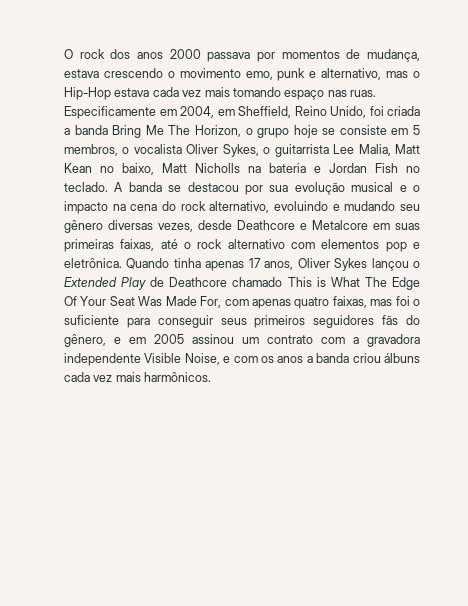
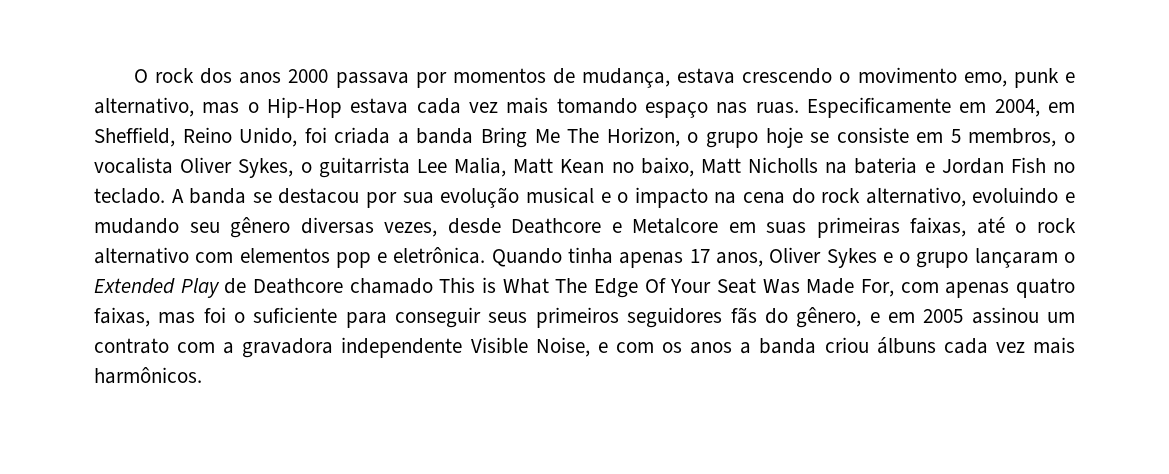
- Quando tinha apenas 17 anos, Oliver Sykes lançou o Extended Play de Deathcore chamado This is What The Edge Of Your Seat Was Made For, com apenas quatro faixas, mas foi o suficiente para conseguir seus primeiros seguidores fãs do gênero, e em 2005 assinou um contrato com a gravadora independente Visible Noise, e com os anos a banda criou álbuns cada vez mais harmônicos.
+ Quando tinha apenas 17 anos, Oliver Sykes e o grupo lançaram o Extended Play de Deathcore chamado This is What The Edge Of Your Seat Was Made For, com apenas quatro faixas, mas foi o suficiente para conseguir seus primeiros seguidores fãs do gênero, e em 2005 assinou um contrato com a gravadora independente Visible Noise, e com os anos a banda criou álbuns cada vez mais harmônicos.

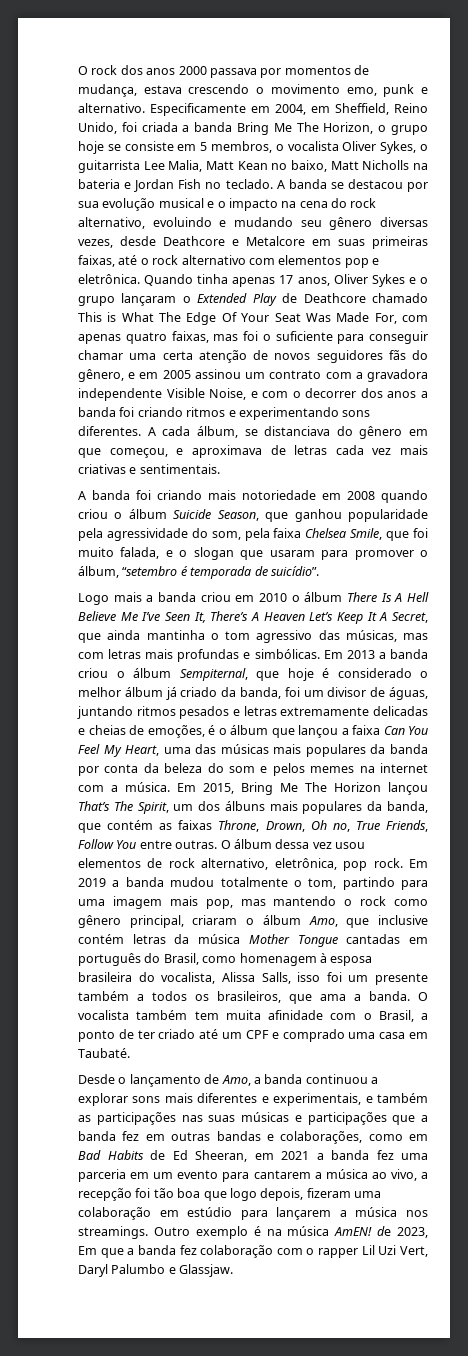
- O rock dos anos 2000 passava por momentos de mudança, estava crescendo o movimento emo, punk e alternativo, mas o Hip-Hop estava cada vez mais tomando espaço nas ruas.
+ O rock dos anos 2000 passava por momentos de mudança, estava crescendo o movimento emo, punk e alternativo.
- Quando tinha apenas 17 anos, Oliver Sykes e o grupo lançaram o Extended Play de Deathcore chamado This is What The Edge Of Your Seat Was Made For, com apenas quatro faixas, mas foi o suficiente para conseguir seus primeiros seguidores fãs do gênero, e em 2005 assinou um contrato com a gravadora independente Visible Noise, e com os anos a banda criou álbuns cada vez mais harmônicos.
+ Quando tinha apenas 17 anos, Oliver Sykes e o grupo lançaram o Extended Play de Deathcore chamado This is What The Edge Of Your Seat Was Made For, com apenas quatro faixas, mas foi o suficiente para conseguir chamar uma certa atenção de novos seguidores fãs do gênero, e em 2005 assinou um contrato com a gravadora independente Visible Noise, e com o decorrer dos anos a banda foi criando ritmos e experimentando sons diferentes. A cada álbum, se distanciava do gênero em que começou, e aproximava de letras cada vez mais criativas e sentimentais.
+ A banda foi criando mais notoriedade em 2008 quando criou o álbum Suicide Season, que ganhou popularidade pela agressividade do som, pela faixa Chelsea Smile, que foi muito falada, e o slogan que usaram para promover o álbum, “setembro é temporada de suicídio”.
+ Logo mais a banda criou em 2010 o álbum There Is A Hell Believe Me I’ve Seen It, There’s A Heaven Let’s Keep It A Secret, que ainda mantinha o tom agressivo das músicas, mas com letras mais profundas e simbólicas. Em 2013 a banda criou o álbum Sempiternal, que hoje é considerado o melhor álbum já criado da banda, foi um divisor de águas, juntando ritmos pesados e letras extremamente delicadas e cheias de emoções, é o álbum que lançou a faixa Can You Feel My Heart, uma das músicas mais populares da banda por conta da beleza do som e pelos memes na internet com a música. Em 2015, Bring Me The Horizon lançou That’s The Spirit, um dos álbuns mais populares da banda, que contém as faixas Throne, Drown, Oh no, True Friends, Follow You entre outras. O álbum dessa vez usou elementos de rock alternativo, eletrônica, pop rock. Em 2019 a banda mudou totalmente o tom, partindo para uma imagem mais pop, mas mantendo o rock como gênero principal, criaram o álbum Amo, que inclusive contém letras da música Mother Tongue cantadas em português do Brasil, como homenagem à esposa brasileira do vocalista, Alissa Salls, isso foi um presente também a todos os brasileiros, que ama a banda. O vocalista também tem muita afinidade com o Brasil, a ponto de ter criado até um CPF e comprado uma casa em Taubaté.
+ Desde o lançamento de Amo, a banda continuou a explorar sons mais diferentes e experimentais, e também as participações nas suas músicas e participações que a banda fez em outras bandas e colaborações, como em Bad Habits de Ed Sheeran, em 2021 a banda fez uma parceria em um evento para cantarem a música ao vivo, a recepção foi tão boa que logo depois, fizeram uma colaboração em estúdio para lançarem a música nos streamings. Outro exemplo é na música AmEN! de 2023, Em que a banda fez colaboração com o rapper Lil Uzi Vert, Daryl Palumbo e Glassjaw.

